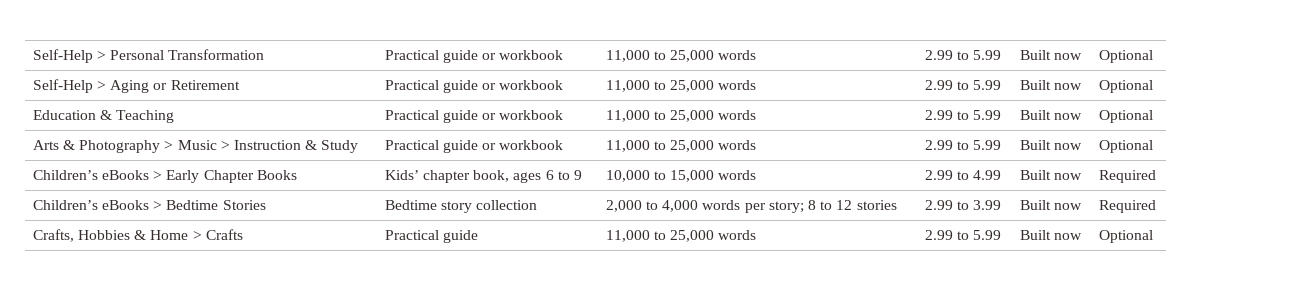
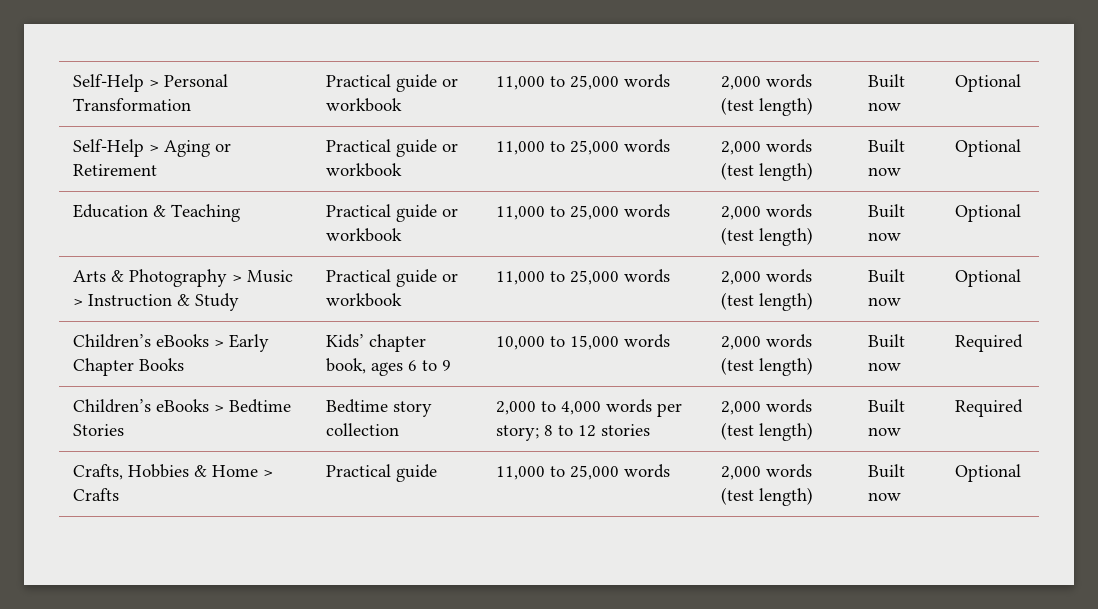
- Self-Help > Personal Transformation | Practical guide or workbook | 11,000 to 25,000 words | 2.99 to 5.99 | Built now | Optional
+ Self-Help > Personal Transformation | Practical guide or workbook | 11,000 to 25,000 words | 2,000 words (test length) | Built now | Optional
- Self-Help > Aging or Retirement | Practical guide or workbook | 11,000 to 25,000 words | 2.99 to 5.99 | Built now | Optional
+ Self-Help > Aging or Retirement | Practical guide or workbook | 11,000 to 25,000 words | 2,000 words (test length) | Built now | Optional
- Education & Teaching | Practical guide or workbook | 11,000 to 25,000 words | 2.99 to 5.99 | Built now | Optional
+ Education & Teaching | Practical guide or workbook | 11,000 to 25,000 words | 2,000 words (test length) | Built now | Optional
- Arts & Photography > Music > Instruction & Study | Practical guide or workbook | 11,000 to 25,000 words | 2.99 to 5.99 | Built now | Optional
+ Arts & Photography > Music > Instruction & Study | Practical guide or workbook | 11,000 to 25,000 words | 2,000 words (test length) | Built now | Optional
- Children’s eBooks > Early Chapter Books | Kids’ chapter book, ages 6 to 9 | 10,000 to 15,000 words | 2.99 to 4.99 | Built now | Required
+ Children’s eBooks > Early Chapter Books | Kids’ chapter book, ages 6 to 9 | 10,000 to 15,000 words | 2,000 words (test length) | Built now | Required
- Children’s eBooks > Bedtime Stories | Bedtime story collection | 2,000 to 4,000 words per story; 8 to 12 stories | 2.99 to 3.99 | Built now | Required
+ Children’s eBooks > Bedtime Stories | Bedtime story collection | 2,000 to 4,000 words per story; 8 to 12 stories | 2,000 words (test length) | Built now | Required
- Crafts, Hobbies & Home > Crafts | Practical guide | 11,000 to 25,000 words | 2.99 to 5.99 | Built now | Optional
+ Crafts, Hobbies & Home > Crafts | Practical guide | 11,000 to 25,000 words | 2,000 words (test length) | Built now | Optional

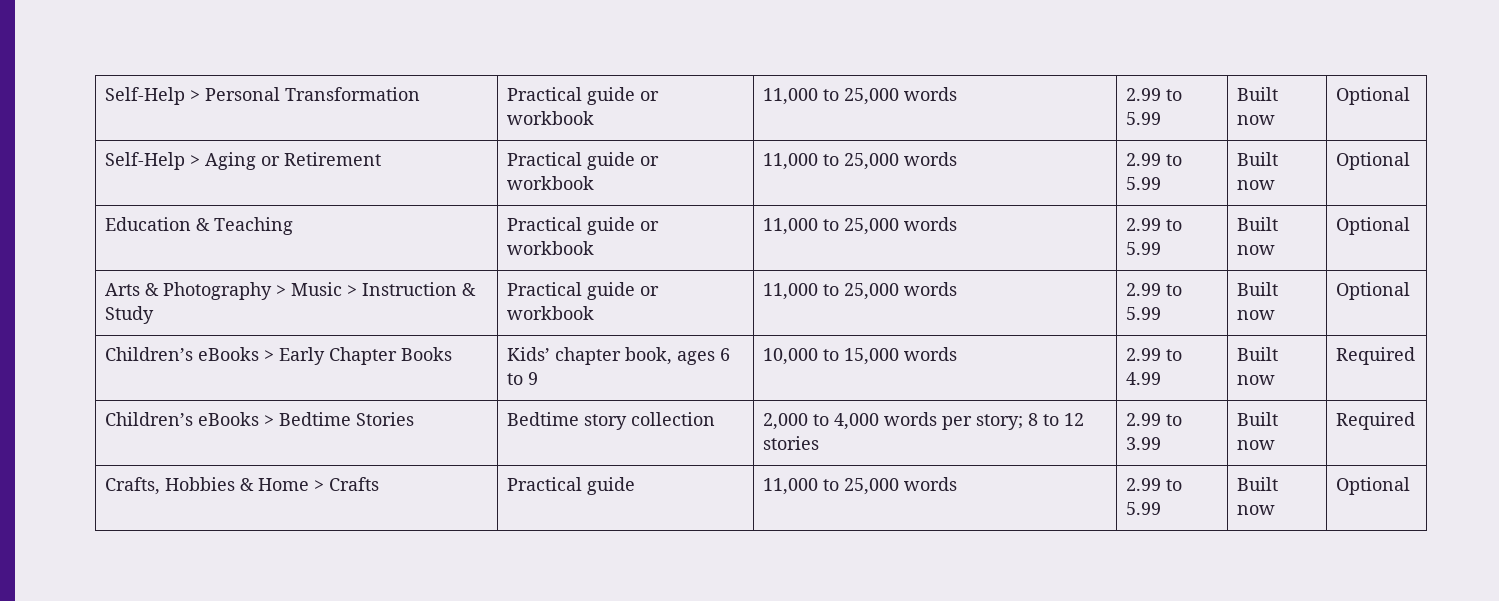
- Self-Help > Personal Transformation | Practical guide or workbook | 11,000 to 25,000 words | 2,000 words (test length) | Built now | Optional
+ Self-Help > Personal Transformation | Practical guide or workbook | 11,000 to 25,000 words | 2.99 to 5.99 | Built now | Optional
- Self-Help > Aging or Retirement | Practical guide or workbook | 11,000 to 25,000 words | 2,000 words (test length) | Built now | Optional
+ Self-Help > Aging or Retirement | Practical guide or workbook | 11,000 to 25,000 words | 2.99 to 5.99 | Built now | Optional
- Education & Teaching | Practical guide or workbook | 11,000 to 25,000 words | 2,000 words (test length) | Built now | Optional
+ Education & Teaching | Practical guide or workbook | 11,000 to 25,000 words | 2.99 to 5.99 | Built now | Optional
- Arts & Photography > Music > Instruction & Study | Practical guide or workbook | 11,000 to 25,000 words | 2,000 words (test length) | Built now | Optional
+ Arts & Photography > Music > Instruction & Study | Practical guide or workbook | 11,000 to 25,000 words | 2.99 to 5.99 | Built now | Optional
- Children’s eBooks > Early Chapter Books | Kids’ chapter book, ages 6 to 9 | 10,000 to 15,000 words | 2,000 words (test length) | Built now | Required
+ Children’s eBooks > Early Chapter Books | Kids’ chapter book, ages 6 to 9 | 10,000 to 15,000 words | 2.99 to 4.99 | Built now | Required
- Children’s eBooks > Bedtime Stories | Bedtime story collection | 2,000 to 4,000 words per story; 8 to 12 stories | 2,000 words (test length) | Built now | Required
+ Children’s eBooks > Bedtime Stories | Bedtime story collection | 2,000 to 4,000 words per story; 8 to 12 stories | 2.99 to 3.99 | Built now | Required
- Crafts, Hobbies & Home > Crafts | Practical guide | 11,000 to 25,000 words | 2,000 words (test length) | Built now | Optional
+ Crafts, Hobbies & Home > Crafts | Practical guide | 11,000 to 25,000 words | 2.99 to 5.99 | Built now | Optional

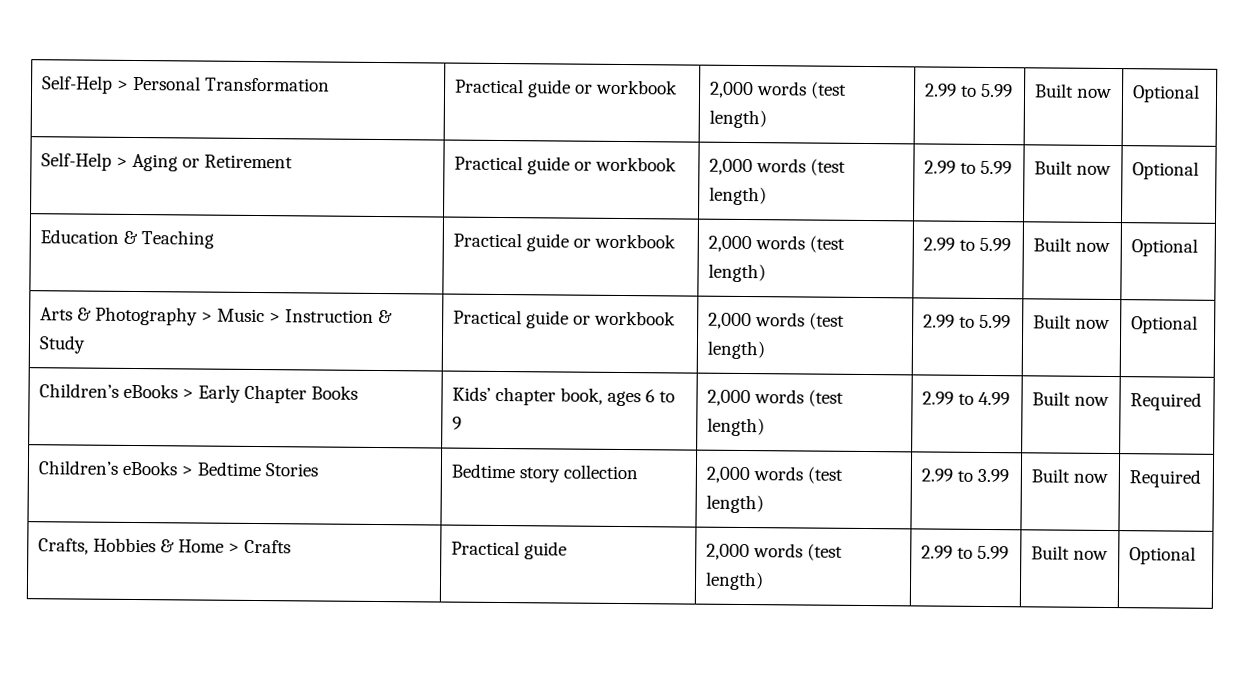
- Self-Help > Personal Transformation | Practical guide or workbook | 11,000 to 25,000 words | 2.99 to 5.99 | Built now | Optional
+ Self-Help > Personal Transformation | Practical guide or workbook | 2,000 words (test length) | 2.99 to 5.99 | Built now | Optional
- Self-Help > Aging or Retirement | Practical guide or workbook | 11,000 to 25,000 words | 2.99 to 5.99 | Built now | Optional
+ Self-Help > Aging or Retirement | Practical guide or workbook | 2,000 words (test length) | 2.99 to 5.99 | Built now | Optional
- Education & Teaching | Practical guide or workbook | 11,000 to 25,000 words | 2.99 to 5.99 | Built now | Optional
+ Education & Teaching | Practical guide or workbook | 2,000 words (test length) | 2.99 to 5.99 | Built now | Optional
- Arts & Photography > Music > Instruction & Study | Practical guide or workbook | 11,000 to 25,000 words | 2.99 to 5.99 | Built now | Optional
+ Arts & Photography > Music > Instruction & Study | Practical guide or workbook | 2,000 words (test length) | 2.99 to 5.99 | Built now | Optional
- Children’s eBooks > Early Chapter Books | Kids’ chapter book, ages 6 to 9 | 10,000 to 15,000 words | 2.99 to 4.99 | Built now | Required
+ Children’s eBooks > Early Chapter Books | Kids’ chapter book, ages 6 to 9 | 2,000 words (test length) | 2.99 to 4.99 | Built now | Required
- Children’s eBooks > Bedtime Stories | Bedtime story collection | 2,000 to 4,000 words per story; 8 to 12 stories | 2.99 to 3.99 | Built now | Required
+ Children’s eBooks > Bedtime Stories | Bedtime story collection | 2,000 words (test length) | 2.99 to 3.99 | Built now | Required
- Crafts, Hobbies & Home > Crafts | Practical guide | 11,000 to 25,000 words | 2.99 to 5.99 | Built now | Optional
+ Crafts, Hobbies & Home > Crafts | Practical guide | 2,000 words (test length) | 2.99 to 5.99 | Built now | Optional

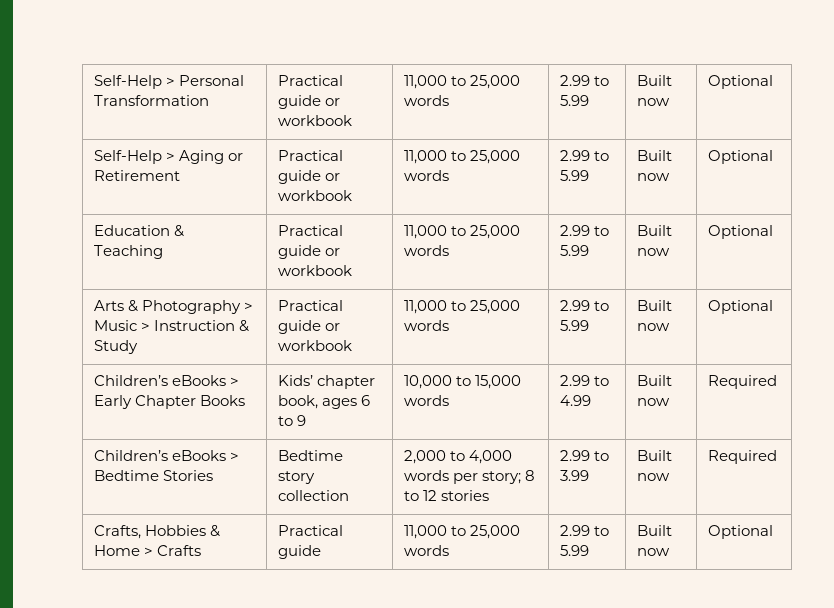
- Self-Help > Personal Transformation | Practical guide or workbook | 2,000 words (test length) | 2.99 to 5.99 | Built now | Optional
+ Self-Help > Personal Transformation | Practical guide or workbook | 11,000 to 25,000 words | 2.99 to 5.99 | Built now | Optional
- Self-Help > Aging or Retirement | Practical guide or workbook | 2,000 words (test length) | 2.99 to 5.99 | Built now | Optional
+ Self-Help > Aging or Retirement | Practical guide or workbook | 11,000 to 25,000 words | 2.99 to 5.99 | Built now | Optional
- Education & Teaching | Practical guide or workbook | 2,000 words (test length) | 2.99 to 5.99 | Built now | Optional
+ Education & Teaching | Practical guide or workbook | 11,000 to 25,000 words | 2.99 to 5.99 | Built now | Optional
- Arts & Photography > Music > Instruction & Study | Practical guide or workbook | 2,000 words (test length) | 2.99 to 5.99 | Built now | Optional
+ Arts & Photography > Music > Instruction & Study | Practical guide or workbook | 11,000 to 25,000 words | 2.99 to 5.99 | Built now | Optional
- Children’s eBooks > Early Chapter Books | Kids’ chapter book, ages 6 to 9 | 2,000 words (test length) | 2.99 to 4.99 | Built now | Required
+ Children’s eBooks > Early Chapter Books | Kids’ chapter book, ages 6 to 9 | 10,000 to 15,000 words | 2.99 to 4.99 | Built now | Required
- Children’s eBooks > Bedtime Stories | Bedtime story collection | 2,000 words (test length) | 2.99 to 3.99 | Built now | Required
+ Children’s eBooks > Bedtime Stories | Bedtime story collection | 2,000 to 4,000 words per story; 8 to 12 stories | 2.99 to 3.99 | Built now | Required
- Crafts, Hobbies & Home > Crafts | Practical guide | 2,000 words (test length) | 2.99 to 5.99 | Built now | Optional
+ Crafts, Hobbies & Home > Crafts | Practical guide | 11,000 to 25,000 words | 2.99 to 5.99 | Built now | Optional

